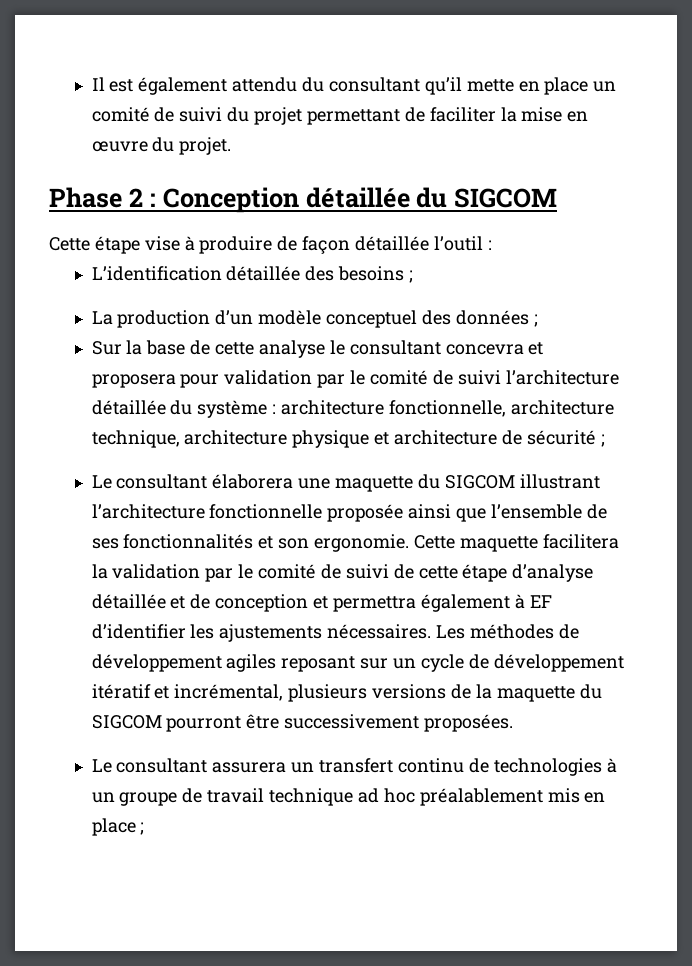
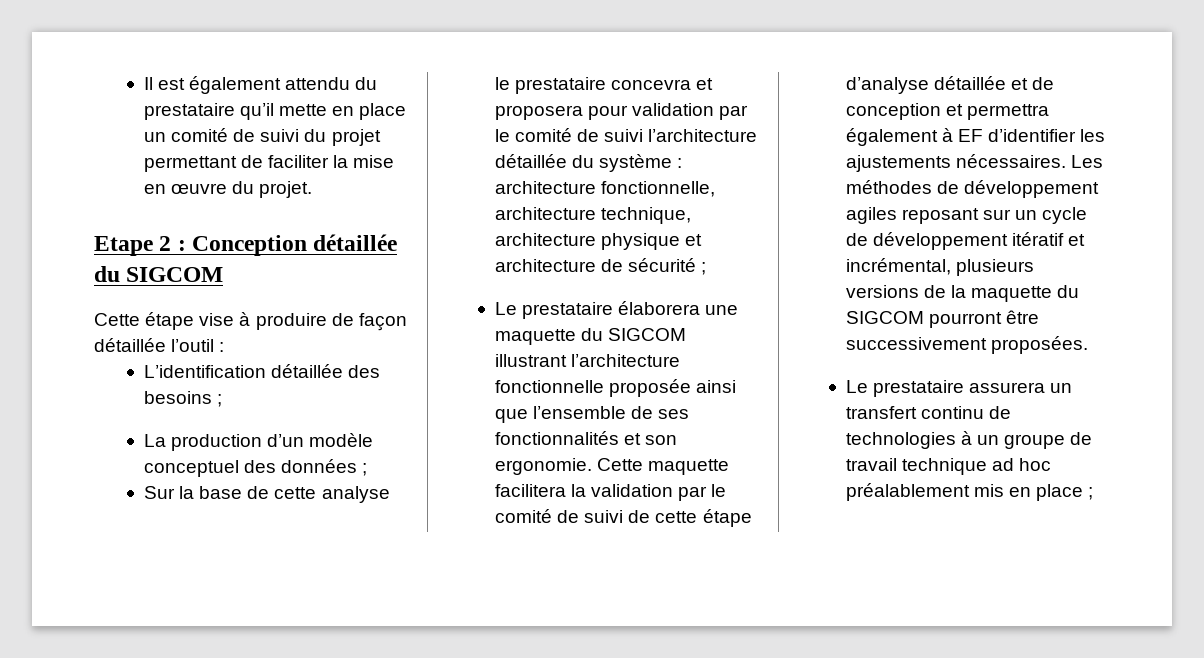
- Il est également attendu du consultant qu’il mette en place un comité de suivi du projet permettant de faciliter la mise en œuvre du projet.
+ Il est également attendu du prestataire qu’il mette en place un comité de suivi du projet permettant de faciliter la mise en œuvre du projet.
- Phase 2 : Conception détaillée du SIGCOM
+ Etape 2 : Conception détaillée du SIGCOM
- Sur la base de cette analyse le consultant concevra et proposera pour validation par le comité de suivi l’architecture détaillée du système : architecture fonctionnelle, architecture technique, architecture physique et architecture de sécurité ;
+ Sur la base de cette analyse le prestataire concevra et proposera pour validation par le comité de suivi l’architecture détaillée du système : architecture fonctionnelle, architecture technique, architecture physique et architecture de sécurité ;
- Le consultant élaborera une maquette du SIGCOM illustrant l’architecture fonctionnelle proposée ainsi que l’ensemble de ses fonctionnalités et son ergonomie.
+ Le prestataire élaborera une maquette du SIGCOM illustrant l’architecture fonctionnelle proposée ainsi que l’ensemble de ses fonctionnalités et son ergonomie.
- Le consultant assurera un transfert continu de technologies à un groupe de travail technique ad hoc préalablement mis en place ;
+ Le prestataire assurera un transfert continu de technologies à un groupe de travail technique ad hoc préalablement mis en place ;

